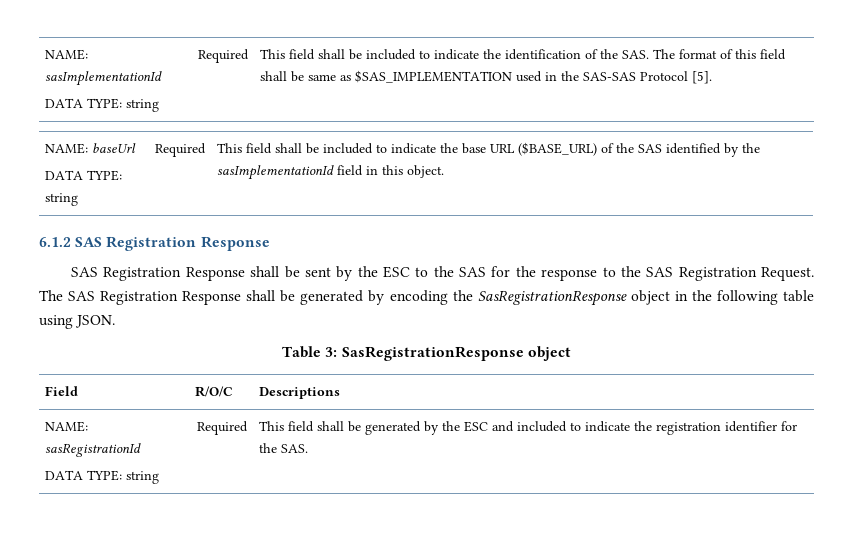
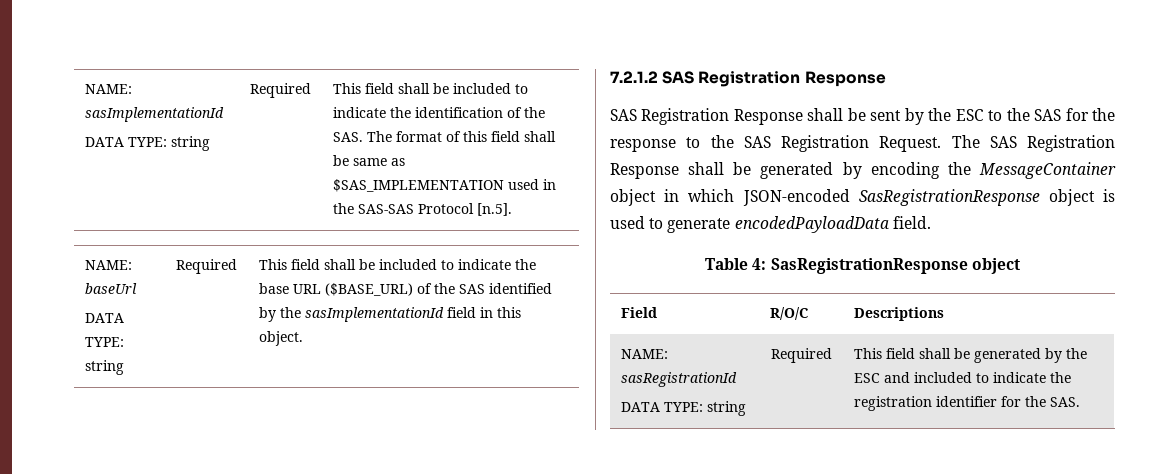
  NAME: sasImplementationId
- DATA TYPE: string | Required | This field shall be included to indicate the identification of the SAS. The format of this field shall be same as $SAS_IMPLEMENTATION used in the SAS-SAS Protocol [5].
+ DATA TYPE: string | Required | This field shall be included to indicate the identification of the SAS. The format of this field shall be same as $SAS_IMPLEMENTATION used in the SAS-SAS Protocol [n.5].
- 6.1.2 SAS Registration Response
+ 7.2.1.2 SAS Registration Response
- The SAS Registration Response shall be generated by encoding the SasRegistrationResponse object in the following table using JSON.
+ The SAS Registration Response shall be generated by encoding the MessageContainer object in which JSON-encoded SasRegistrationResponse object is used to generate encodedPayloadData field.
- Table 3: SasRegistrationResponse object
+ Table 4: SasRegistrationResponse object

